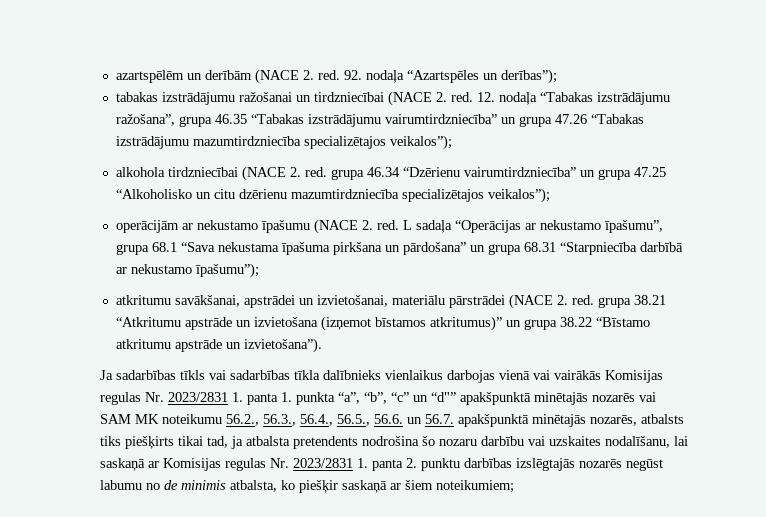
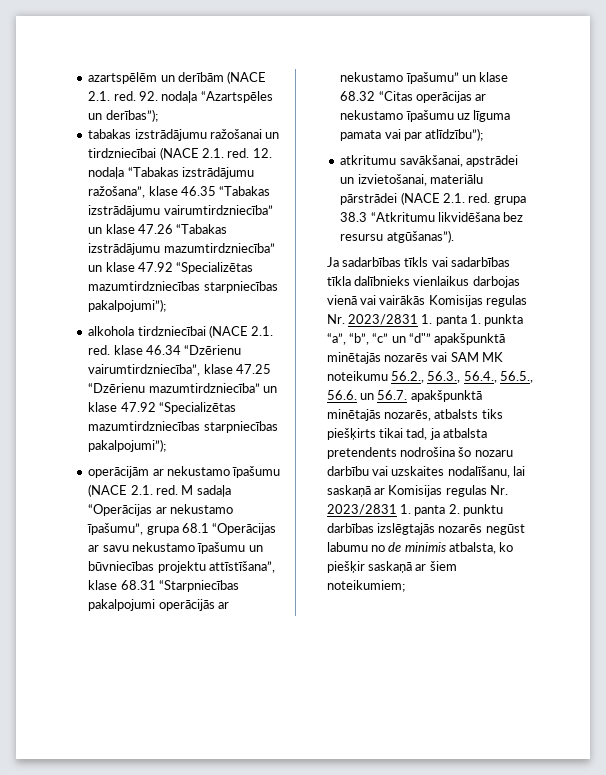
- azartspēlēm un derībām (NACE 2. red.
+ azartspēlēm un derībām (NACE 2.1. red.
- tabakas izstrādājumu ražošanai un tirdzniecībai (NACE 2. red.
+ tabakas izstrādājumu ražošanai un tirdzniecībai (NACE 2.1. red.
- 12. nodaļa “Tabakas izstrādājumu ražošana”, grupa 46.35 “Tabakas izstrādājumu vairumtirdzniecība” un grupa 47.26 “Tabakas izstrādājumu mazumtirdzniecība specializētajos veikalos”);
- alkohola tirdzniecībai (NACE 2. red. grupa 46.34 “Dzērienu vairumtirdzniecība” un grupa 47.25 “Alkoholisko un citu dzērienu mazumtirdzniecība specializētajos veikalos”);
+ 12. nodaļa “Tabakas izstrādājumu ražošana”, klase 46.35 “Tabakas izstrādājumu vairumtirdzniecība” un klase 47.26 “Tabakas izstrādājumu mazumtirdzniecība” un klase 47.92 “Specializētas mazumtirdzniecības starpniecības pakalpojumi”);
+ alkohola tirdzniecībai (NACE 2.1. red. klase 46.34 “Dzērienu vairumtirdzniecība”, klase 47.25 “Dzērienu mazumtirdzniecība” un klase 47.92 “Specializētas mazumtirdzniecības starpniecības pakalpojumi”);
- operācijām ar nekustamo īpašumu (NACE 2. red. L sadaļa “Operācijas ar nekustamo īpašumu”, grupa 68.1 “Sava nekustama īpašuma pirkšana un pārdošana” un grupa 68.31 “Starpniecība darbībā ar nekustamo īpašumu”);
+ operācijām ar nekustamo īpašumu (NACE 2.1. red. M sadaļa “Operācijas ar nekustamo īpašumu”, grupa 68.1 “Operācijas ar savu nekustamo īpašumu un būvniecības projektu attīstīšana”, klase 68.31 “Starpniecības pakalpojumi operācijās ar nekustamo īpašumu” un klase 68.32 “Citas operācijas ar nekustamo īpašumu uz līguma pamata vai par atlīdzību”);
- atkritumu savākšanai, apstrādei un izvietošanai, materiālu pārstrādei (NACE 2. red. grupa 38.21 “Atkritumu apstrāde un izvietošana (izņemot bīstamos atkritumus)” un grupa 38.22 “Bīstamo atkritumu apstrāde un izvietošana”).
+ atkritumu savākšanai, apstrādei un izvietošanai, materiālu pārstrādei (NACE 2.1. red. grupa 38.3 “Atkritumu likvidēšana bez resursu atgūšanas”).

